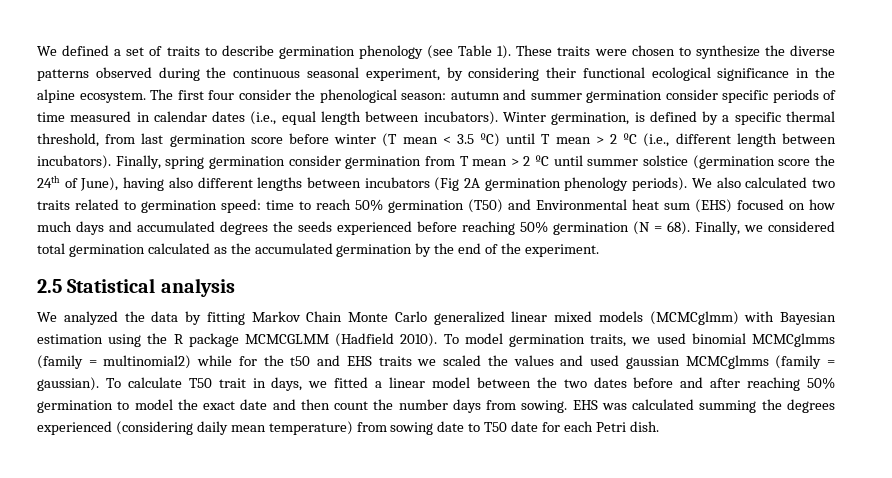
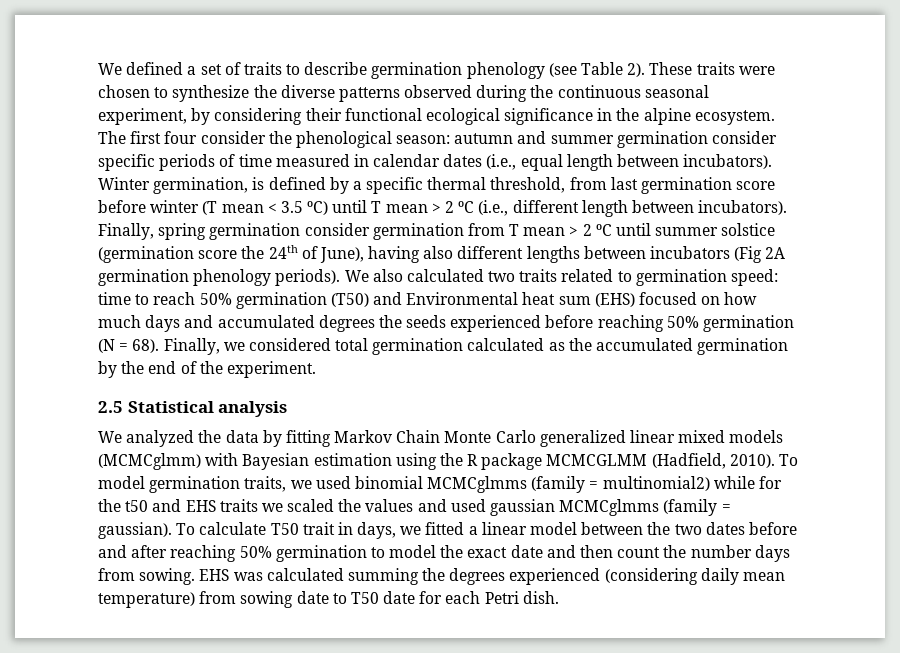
- We defined a set of traits to describe germination phenology (see Table 1).
+ We defined a set of traits to describe germination phenology (see Table 2).
- We analyzed the data by fitting Markov Chain Monte Carlo generalized linear mixed models (MCMCglmm) with Bayesian estimation using the R package MCMCGLMM (Hadfield 2010).
+ We analyzed the data by fitting Markov Chain Monte Carlo generalized linear mixed models (MCMCglmm) with Bayesian estimation using the R package MCMCGLMM (Hadfield, 2010).

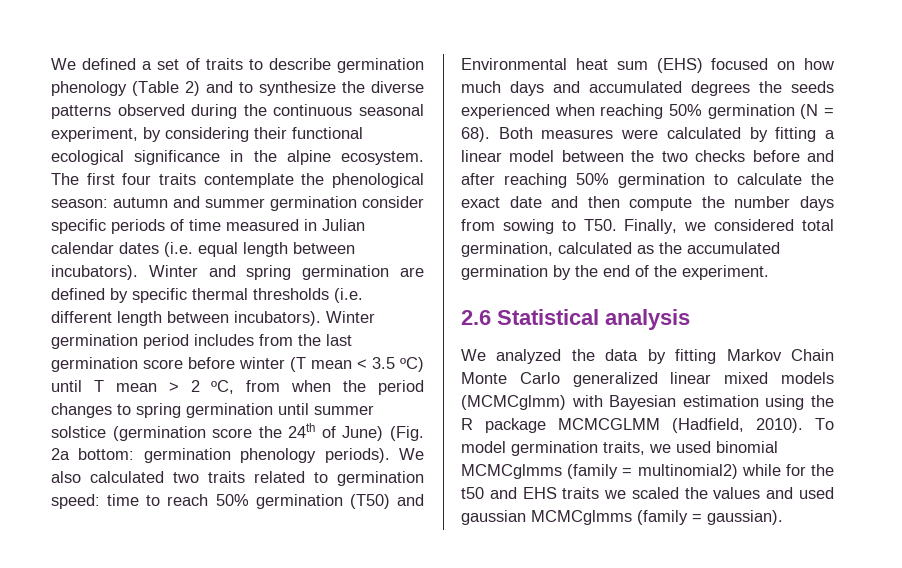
- We defined a set of traits to describe germination phenology (see Table 2). These traits were chosen to synthesize the diverse patterns observed during the continuous seasonal experiment, by considering their functional ecological significance in the alpine ecosystem.
+ We defined a set of traits to describe germination phenology (Table 2) and to synthesize the diverse patterns observed during the continuous seasonal experiment, by considering their functional ecological significance in the alpine ecosystem.
- The first four consider the phenological season: autumn and summer germination consider specific periods of time measured in calendar dates (i.e., equal length between incubators).
+ The first four traits contemplate the phenological season: autumn and summer germination consider specific periods of time measured in Julian calendar dates (i.e. equal length between incubators).
- Winter germination, is defined by a specific thermal threshold, from last germination score before winter (T mean < 3.5 ºC) until T mean > 2 ºC (i.e., different length between incubators). Finally, spring germination consider germination from T mean > 2 ºC until summer solstice (germination score the 24th of June), having also different lengths between incubators (Fig 2A germination phenology periods).
+ Winter and spring germination are defined by specific thermal thresholds (i.e. different length between incubators). Winter germination period includes from the last germination score before winter (T mean < 3.5 ºC) until T mean > 2 ºC, from when the period changes to spring germination until summer solstice (germination score the 24th of June) (Fig. 2a bottom: germination phenology periods).
- We also calculated two traits related to germination speed: time to reach 50% germination (T50) and Environmental heat sum (EHS) focused on how much days and accumulated degrees the seeds experienced before reaching 50% germination (N = 68).
+ We also calculated two traits related to germination speed: time to reach 50% germination (T50) and Environmental heat sum (EHS) focused on how much days and accumulated degrees the seeds experienced when reaching 50% germination (N = 68).
- Finally, we considered total germination calculated as the accumulated germination by the end of the experiment.
+ Both measures were calculated by fitting a linear model between the two checks before and after reaching 50% germination to calculate the exact date and then compute the number days from sowing to T50. Finally, we considered total germination, calculated as the accumulated germination by the end of the experiment.
- 2.5 Statistical analysis
+ 2.6 Statistical analysis
- To calculate T50 trait in days, we fitted a linear model between the two dates before and after reaching 50% germination to model the exact date and then count the number days from sowing. EHS was calculated summing the degrees experienced (considering daily mean temperature) from sowing date to T50 date for each Petri dish.

